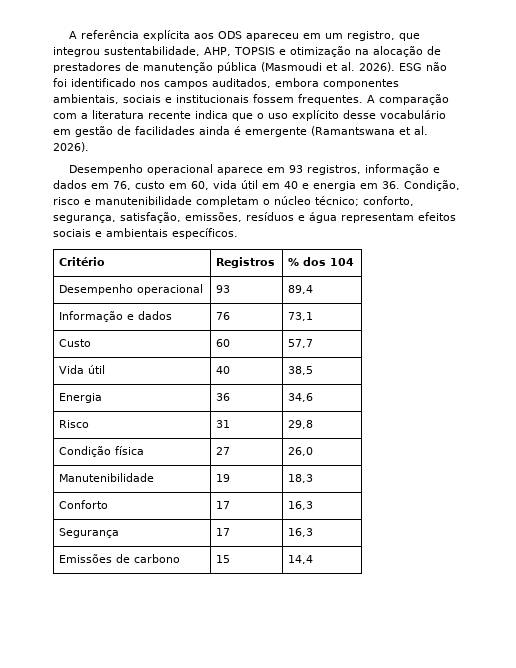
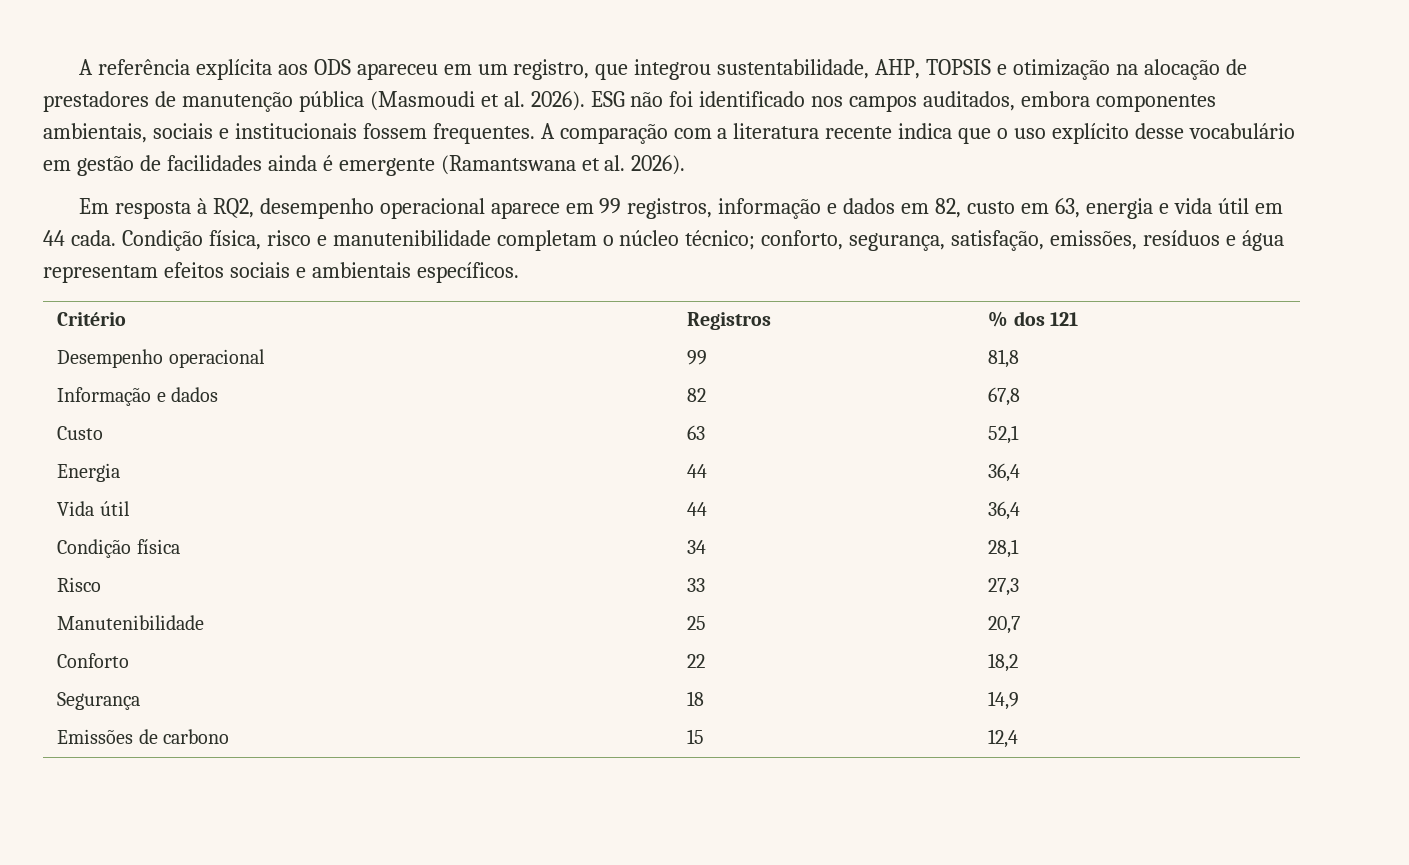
- Desempenho operacional aparece em 93 registros, informação e dados em 76, custo em 60, vida útil em 40 e energia em 36. Condição, risco e manutenibilidade completam o núcleo técnico; conforto, segurança, satisfação, emissões, resíduos e água representam efeitos sociais e ambientais específicos.
+ Em resposta à RQ2, desempenho operacional aparece em 99 registros, informação e dados em 82, custo em 63, energia e vida útil em 44 cada. Condição física, risco e manutenibilidade completam o núcleo técnico; conforto, segurança, satisfação, emissões, resíduos e água representam efeitos sociais e ambientais específicos.
- Critério | Registros | % dos 104
+ Critério | Registros | % dos 121
- Desempenho operacional | 93 | 89,4
+ Desempenho operacional | 99 | 81,8
- Informação e dados | 76 | 73,1
+ Informação e dados | 82 | 67,8
- Custo | 60 | 57,7
- Vida útil | 40 | 38,5
- Energia | 36 | 34,6
- Risco | 31 | 29,8
- Condição física | 27 | 26,0
+ Custo | 63 | 52,1
+ Energia | 44 | 36,4
+ Vida útil | 44 | 36,4
+ Condição física | 34 | 28,1
+ Risco | 33 | 27,3
- Manutenibilidade | 19 | 18,3
+ Manutenibilidade | 25 | 20,7
- Conforto | 17 | 16,3
+ Conforto | 22 | 18,2
- Segurança | 17 | 16,3
+ Segurança | 18 | 14,9
- Emissões de carbono | 15 | 14,4
+ Emissões de carbono | 15 | 12,4

